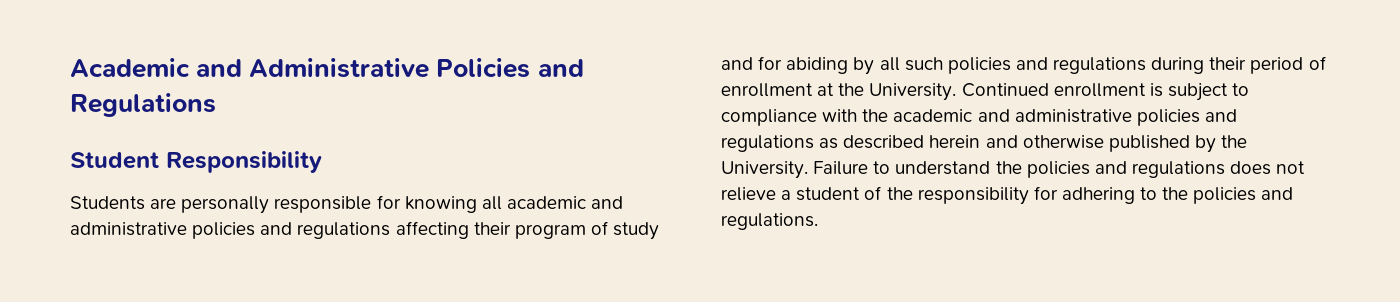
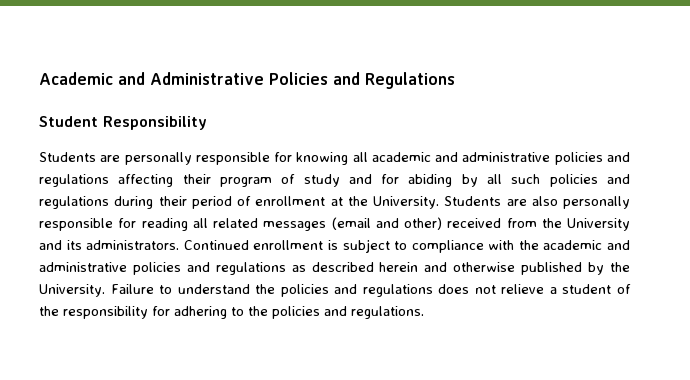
+ Students are also personally responsible for reading all related messages (email and other) received from the University and its administrators.

